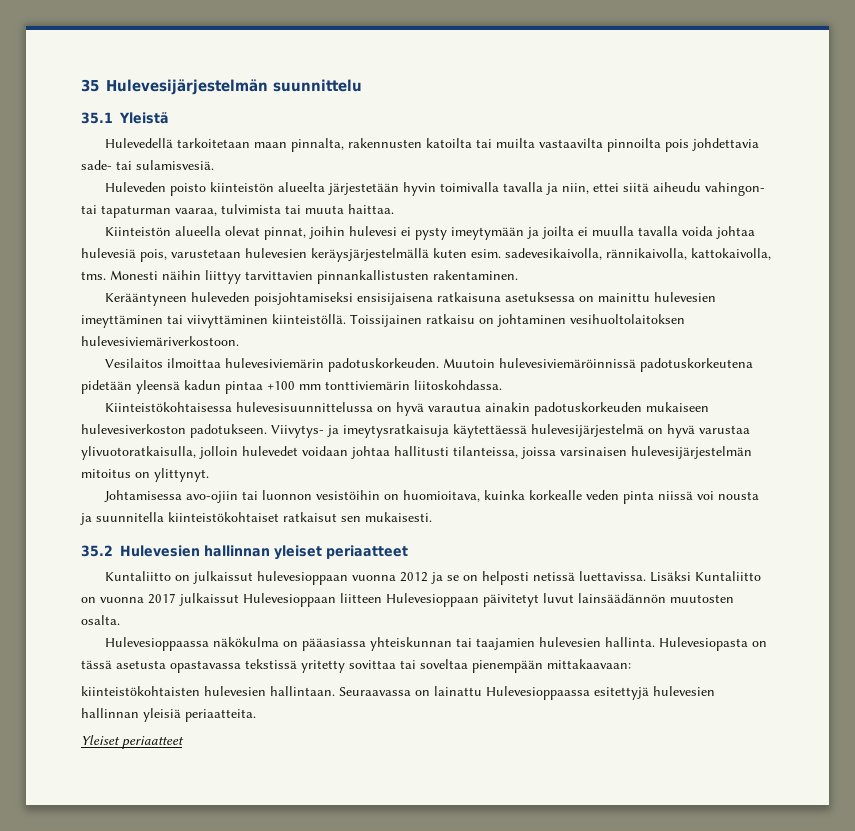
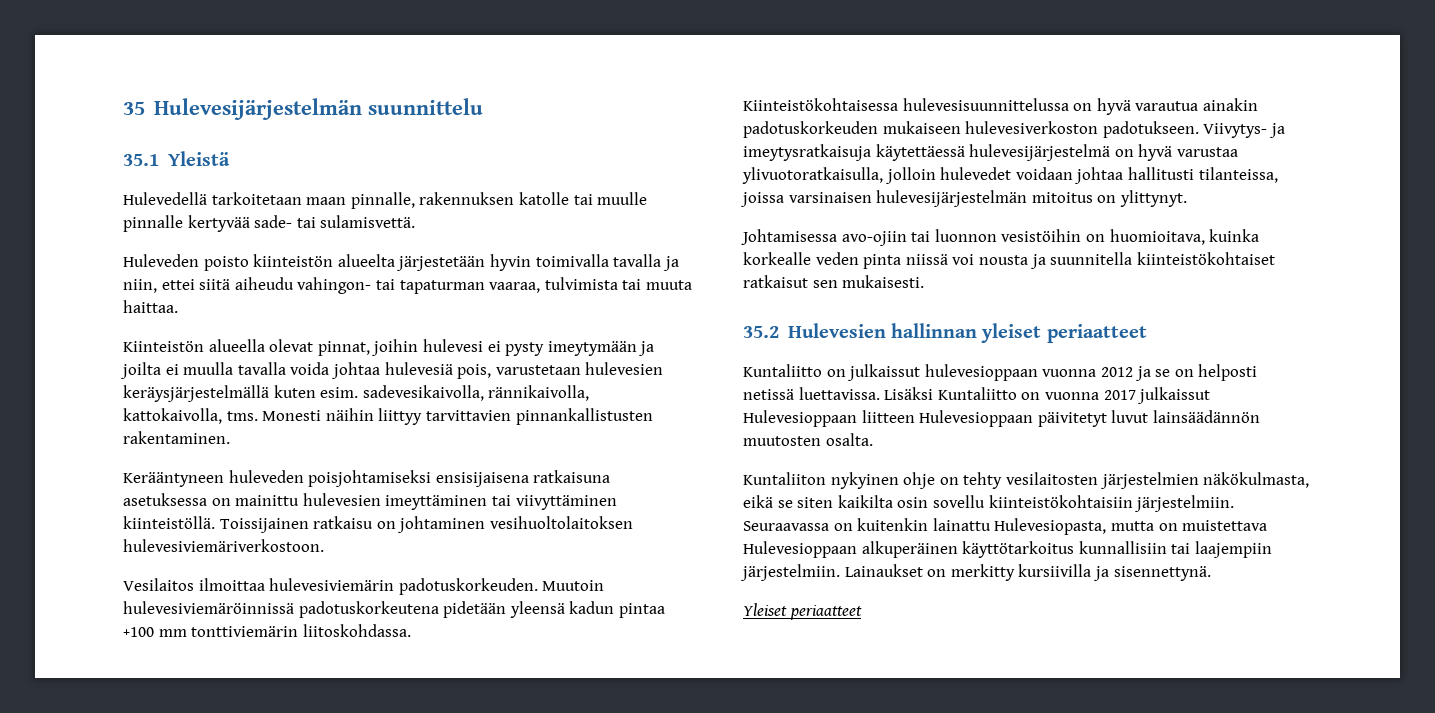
- Hulevedellä tarkoitetaan maan pinnalta, rakennusten katoilta tai muilta vastaavilta pinnoilta pois johdettavia sade- tai sulamisvesiä.
+ Hulevedellä tarkoitetaan maan pinnalle, rakennuksen katolle tai muulle pinnalle kertyvää sade- tai sulamisvettä.
- Hulevesioppaassa näkökulma on pääasiassa yhteiskunnan tai taajamien hulevesien hallinta. Hulevesiopasta on tässä asetusta opastavassa tekstissä yritetty sovittaa tai soveltaa pienempään mittakaavaan:
- kiinteistökohtaisten hulevesien hallintaan. Seuraavassa on lainattu Hulevesioppaassa esitettyjä hulevesien hallinnan yleisiä periaatteita.
+ Kuntaliiton nykyinen ohje on tehty vesilaitosten järjestelmien näkökulmasta, eikä se siten kaikilta osin sovellu kiinteistökohtaisiin järjestelmiin. Seuraavassa on kuitenkin lainattu Hulevesiopasta, mutta on muistettava Hulevesioppaan alkuperäinen käyttötarkoitus kunnallisiin tai laajempiin järjestelmiin. Lainaukset on merkitty kursiivilla ja sisennettynä.

